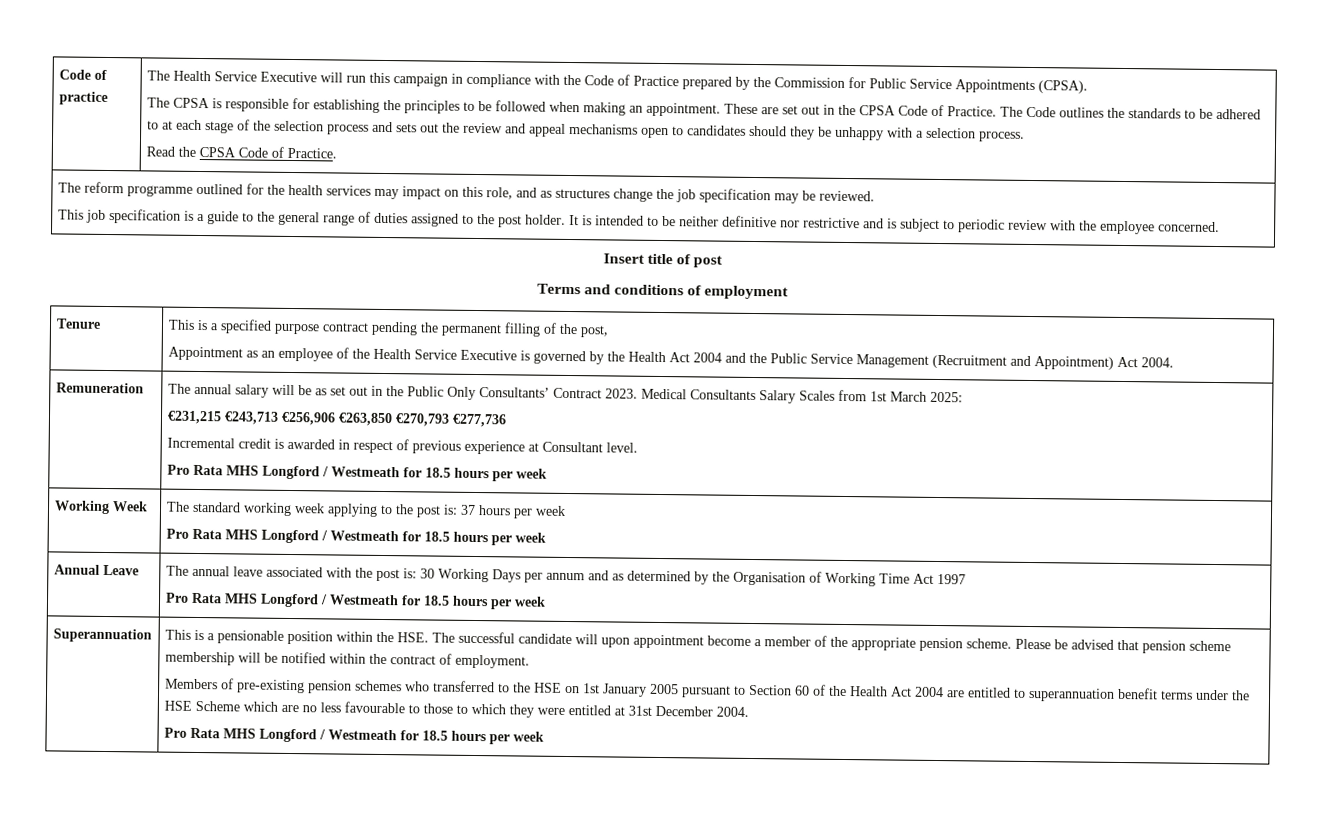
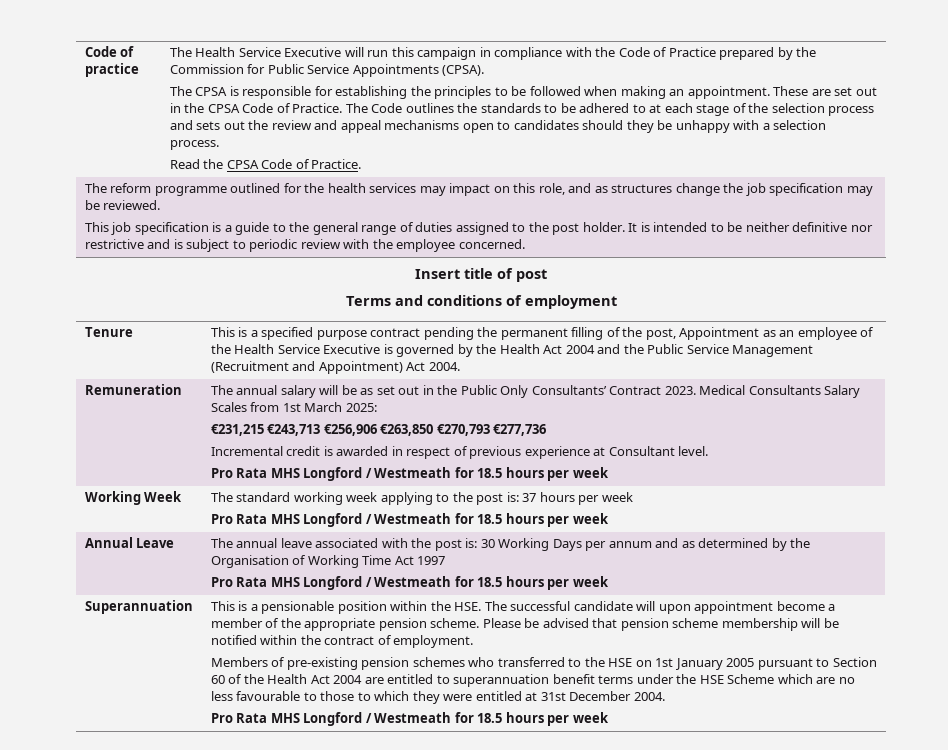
- Tenure | This is a specified purpose contract pending the permanent filling of the post,
- Appointment as an employee of the Health Service Executive is governed by the Health Act 2004 and the Public Service Management (Recruitment and Appointment) Act 2004.
+ Tenure | This is a specified purpose contract pending the permanent filling of the post, Appointment as an employee of the Health Service Executive is governed by the Health Act 2004 and the Public Service Management (Recruitment and Appointment) Act 2004.

